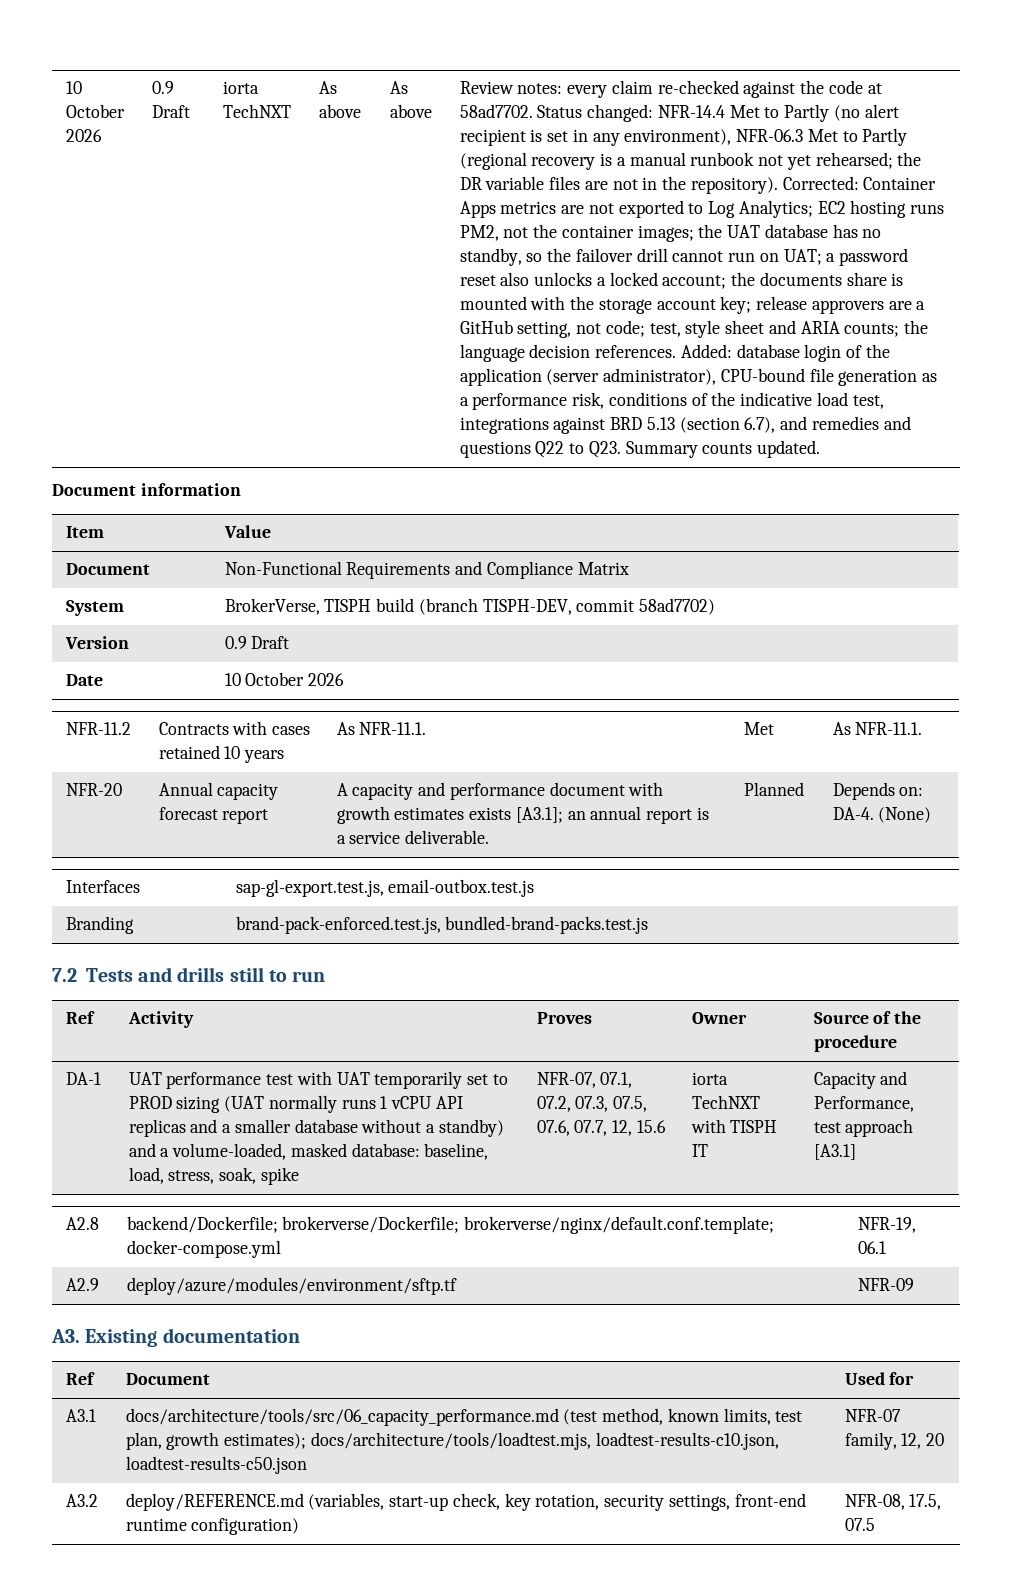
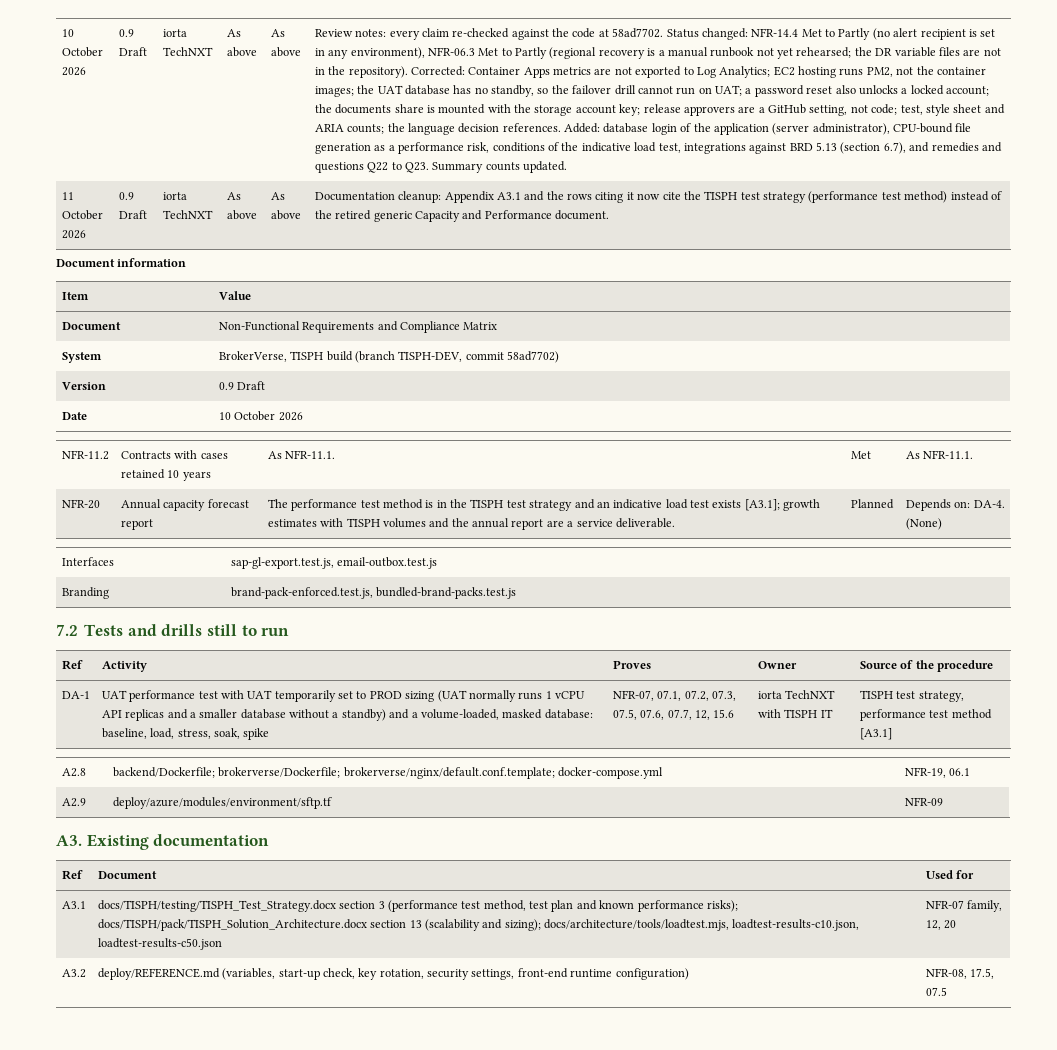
+ 11 October 2026 | 0.9 Draft | iorta TechNXT | As above | As above | Documentation cleanup: Appendix A3.1 and the rows citing it now cite the TISPH test strategy (performance test method) instead of the retired generic Capacity and Performance document.
- NFR-20 | Annual capacity forecast report | A capacity and performance document with growth estimates exists [A3.1]; an annual report is a service deliverable. | Planned | Depends on: DA-4. (None)
+ NFR-20 | Annual capacity forecast report | The performance test method is in the TISPH test strategy and an indicative load test exists [A3.1]; growth estimates with TISPH volumes and the annual report are a service deliverable. | Planned | Depends on: DA-4. (None)
- Capacity and Performance, test approach [A3.1]
+ TISPH test strategy, performance test method [A3.1]
- A3.1 | docs/architecture/tools/src/06_capacity_performance.md (test method, known limits, test plan, growth estimates); docs/architecture/tools/loadtest.mjs, loadtest-results-c10.json, loadtest-results-c50.json | NFR-07 family, 12, 20
+ A3.1 | docs/TISPH/testing/TISPH_Test_Strategy.docx section 3 (performance test method, test plan and known performance risks); docs/TISPH/pack/TISPH_Solution_Architecture.docx section 13 (scalability and sizing); docs/architecture/tools/loadtest.mjs, loadtest-results-c10.json, loadtest-results-c50.json | NFR-07 family, 12, 20

